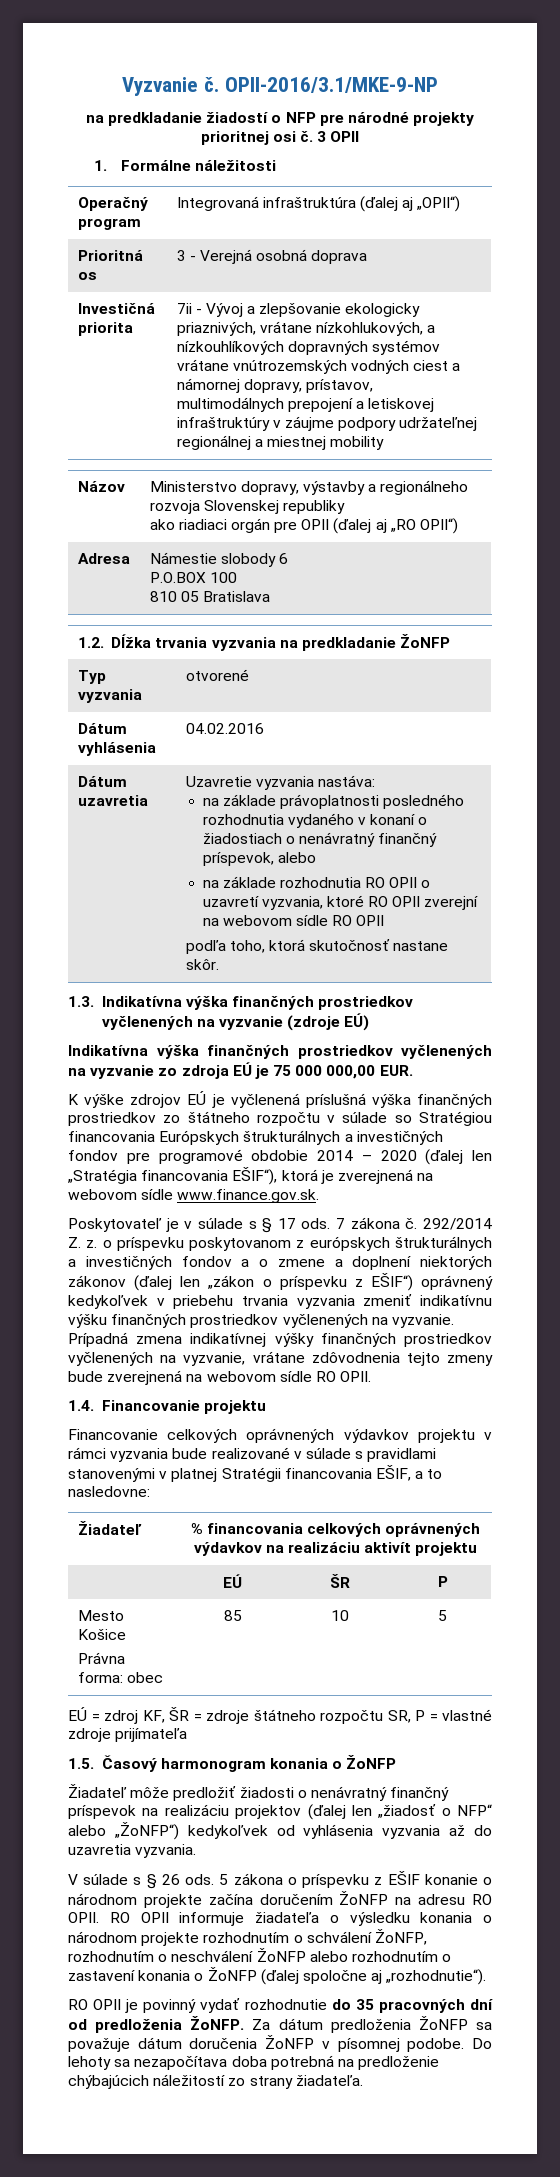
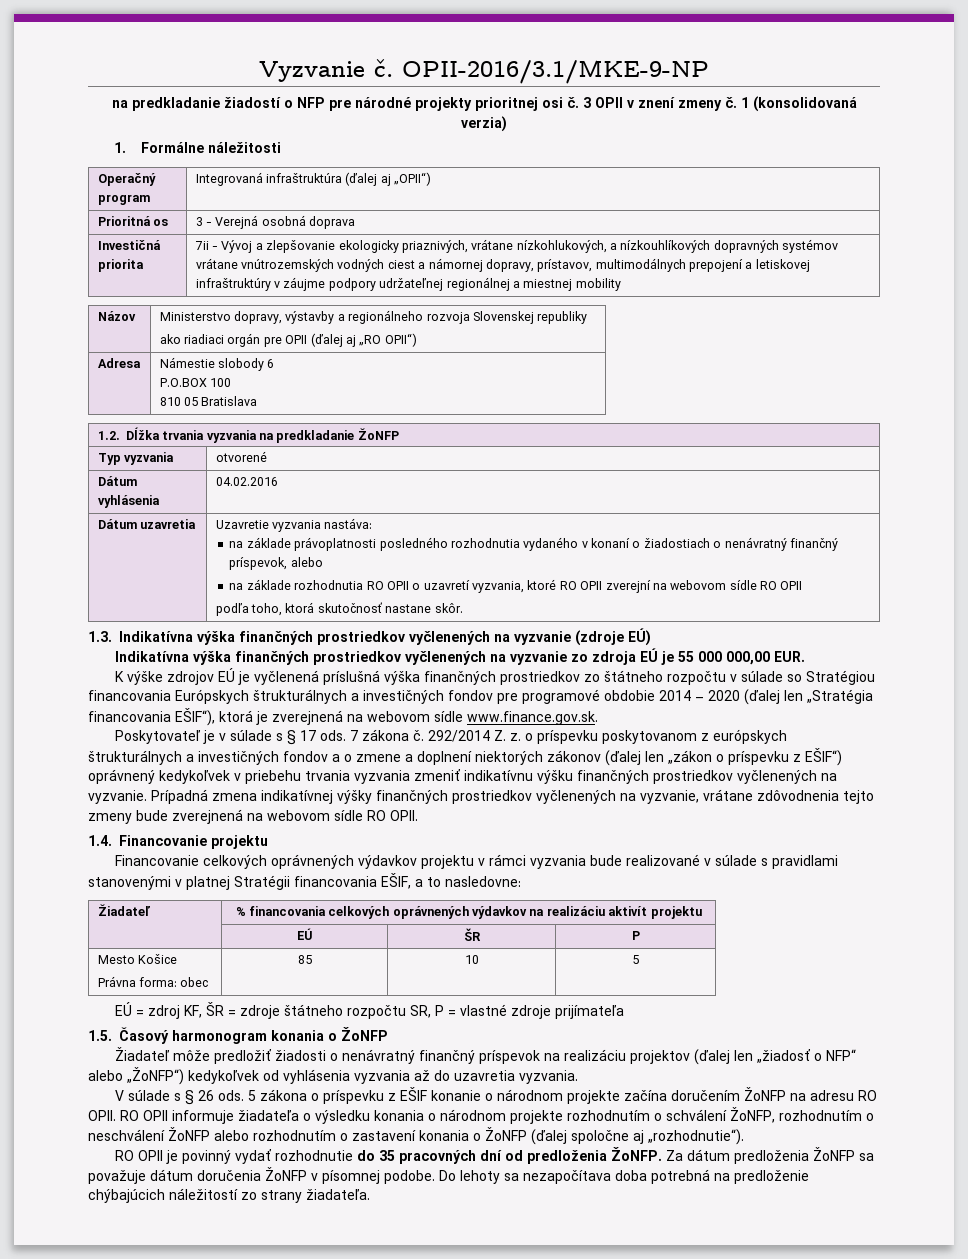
- 3 OPII
+ 3 OPII v znení zmeny č. 1 (konsolidovaná verzia)
- Indikatívna výška finančných prostriedkov vyčlenených na vyzvanie zo zdroja EÚ je 75 000 000,00 EUR.
+ Indikatívna výška finančných prostriedkov vyčlenených na vyzvanie zo zdroja EÚ je 55 000 000,00 EUR.

